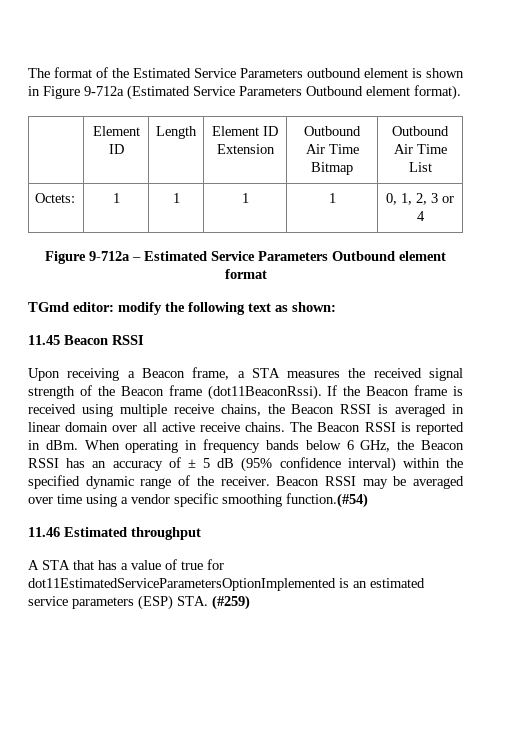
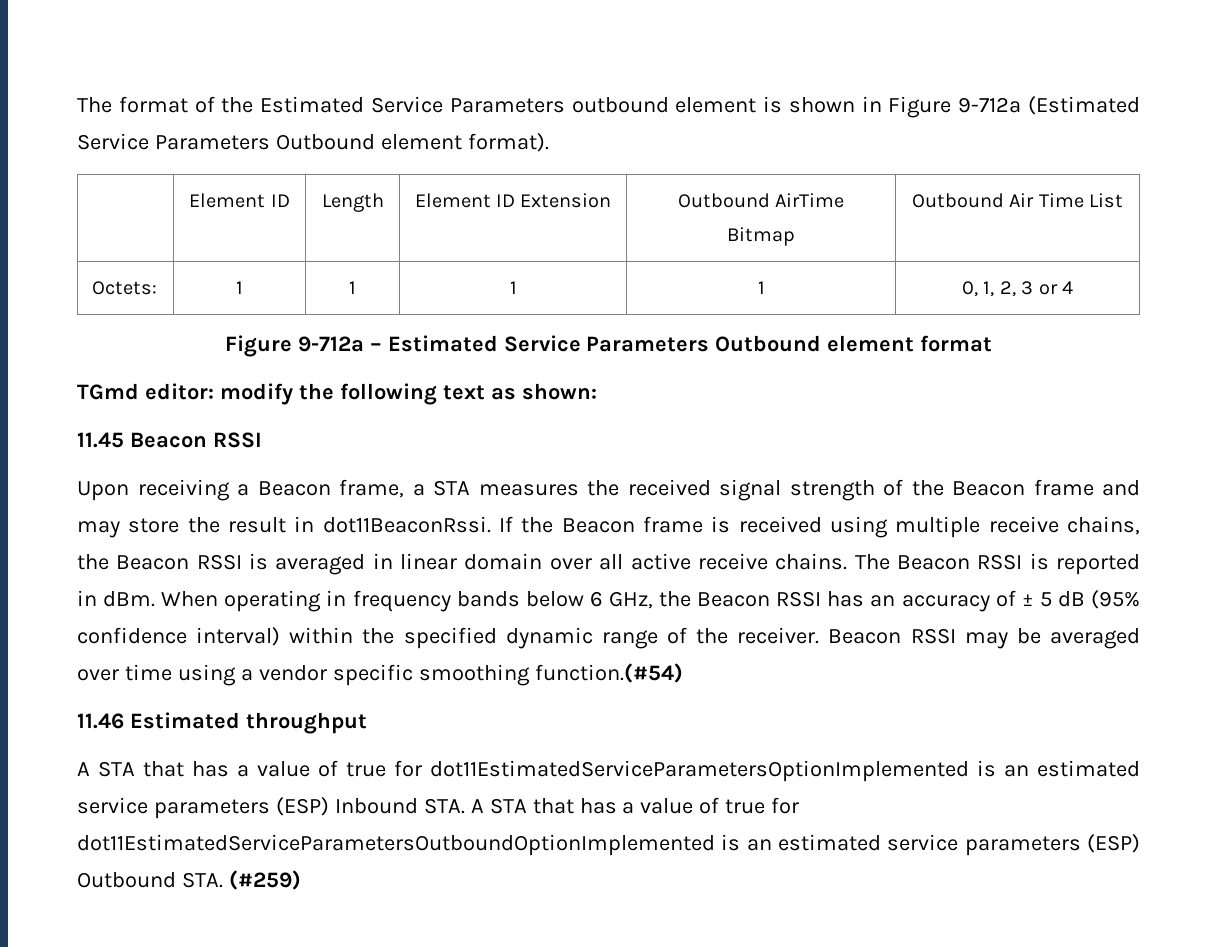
- | Element ID | Length | Element ID Extension | Outbound Air Time Bitmap | Outbound Air Time List
+ | Element ID | Length | Element ID Extension | Outbound AirTime Bitmap | Outbound Air Time List
- Upon receiving a Beacon frame, a STA measures the received signal strength of the Beacon frame (dot11BeaconRssi).
+ Upon receiving a Beacon frame, a STA measures the received signal strength of the Beacon frame and may store the result in dot11BeaconRssi.
- A STA that has a value of true for dot11EstimatedServiceParametersOptionImplemented is an estimated service parameters (ESP) STA. (#259)
+ A STA that has a value of true for dot11EstimatedServiceParametersOptionImplemented is an estimated service parameters (ESP) Inbound STA. A STA that has a value of true for dot11EstimatedServiceParametersOutboundOptionImplemented is an estimated service parameters (ESP) Outbound STA. (#259)

